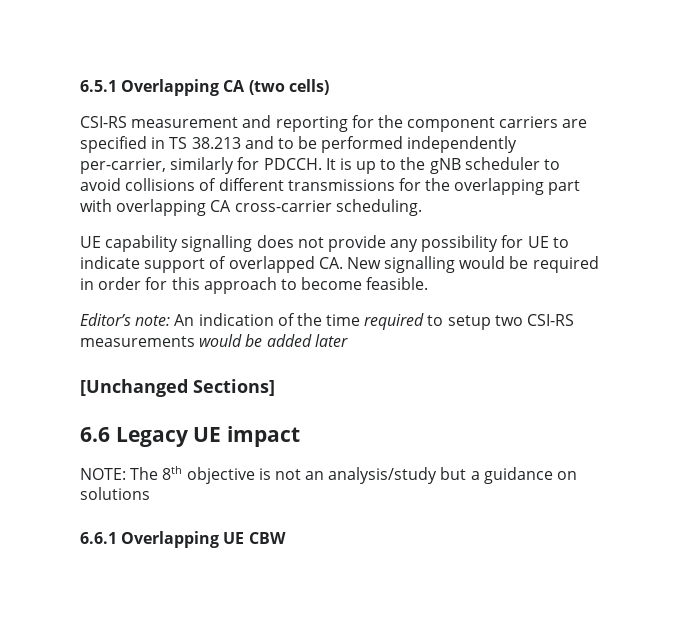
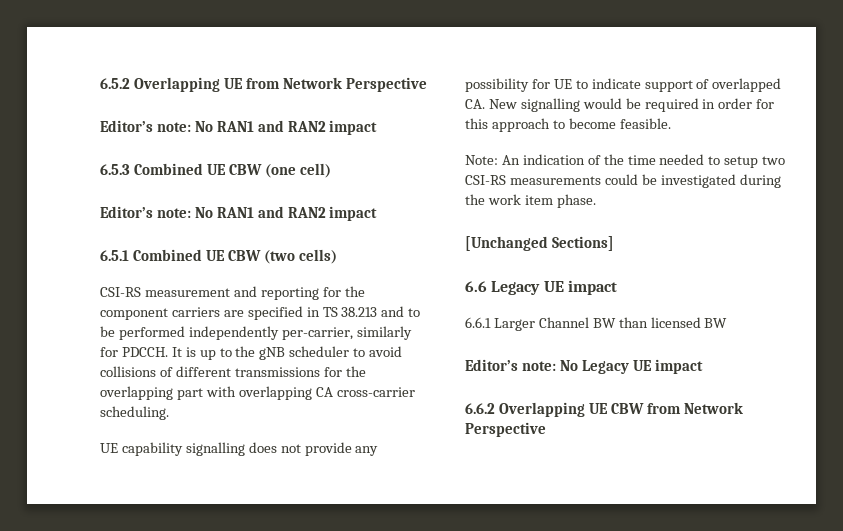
- 6.5.1 Overlapping CA (two cells)
+ 6.5.2 Overlapping UE from Network Perspective
+ Editor’s note: No RAN1 and RAN2 impact
+ 6.5.3 Combined UE CBW (one cell)
+ Editor’s note: No RAN1 and RAN2 impact
+ 6.5.1 Combined UE CBW (two cells)
- Editor’s note: An indication of the time required to setup two CSI-RS measurements would be added later
+ Note: An indication of the time needed to setup two CSI-RS measurements could be investigated during the work item phase.
- NOTE: The 8th objective is not an analysis/study but a guidance on solutions
- 6.6.1 Overlapping UE CBW
+ 6.6.1 Larger Channel BW than licensed BW
+ Editor’s note: No Legacy UE impact
+ 6.6.2 Overlapping UE CBW from Network Perspective

